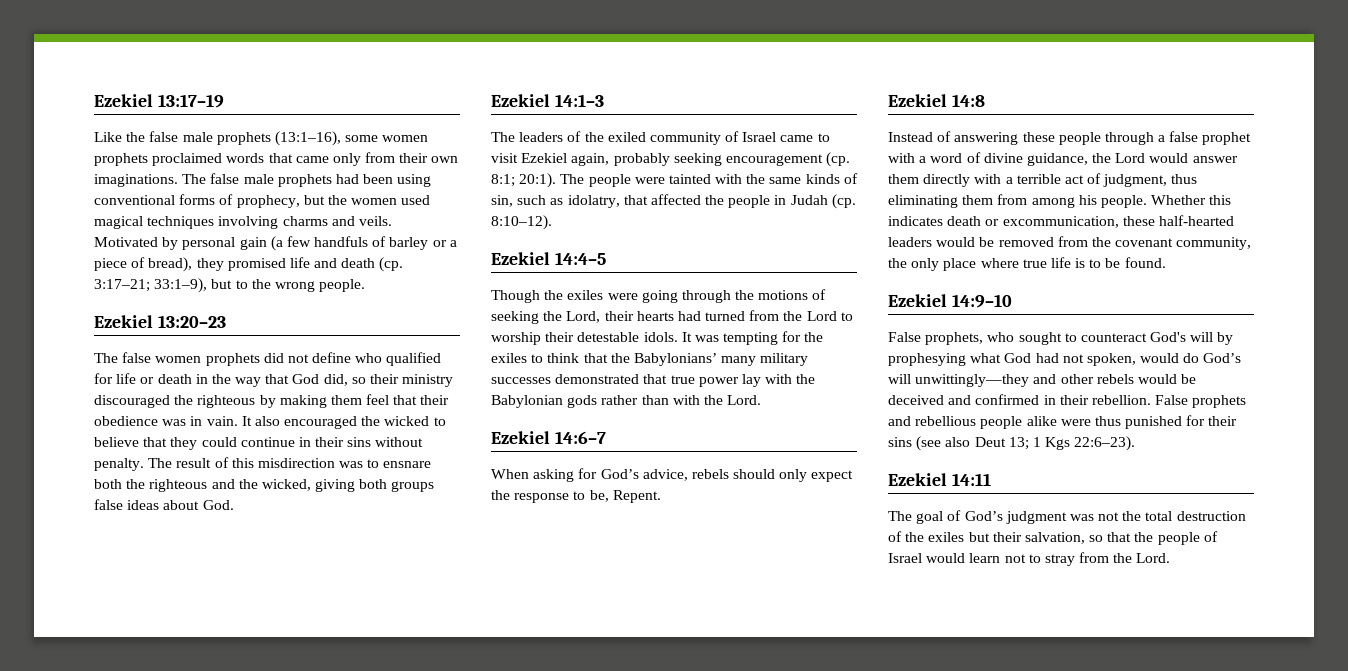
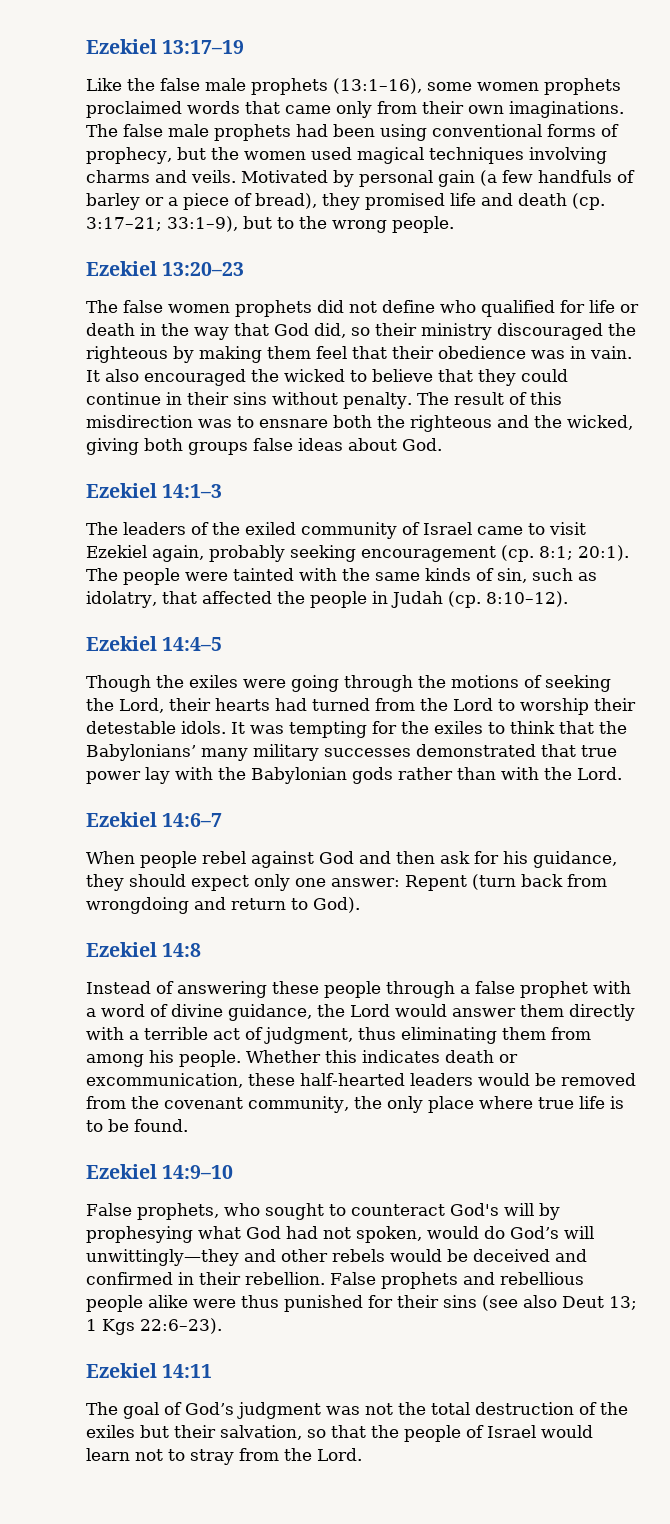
- When asking for God’s advice, rebels should only expect the response to be, Repent.
+ When people rebel against God and then ask for his guidance, they should expect only one answer: Repent (turn back from wrongdoing and return to God).

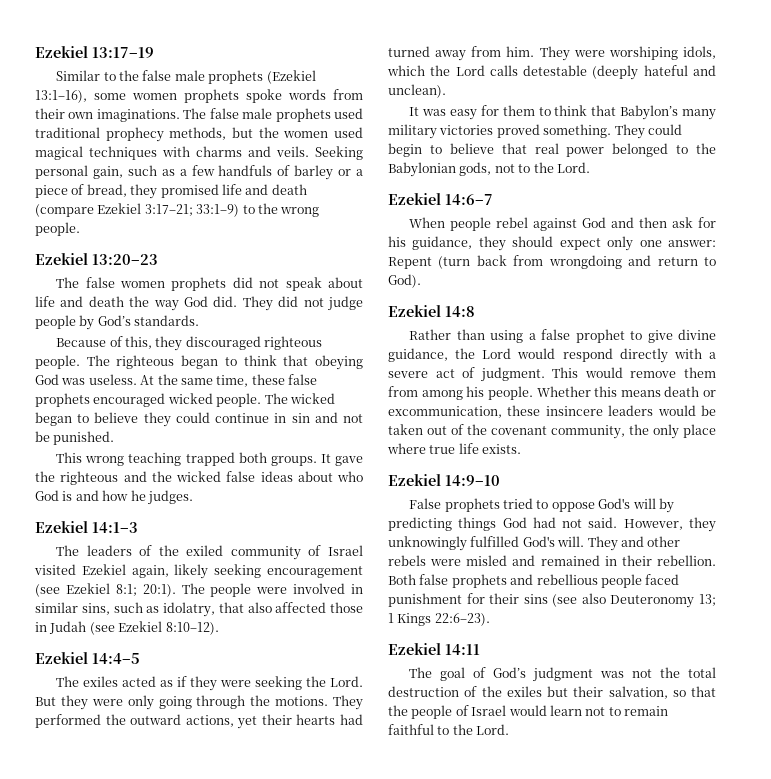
- Like the false male prophets (13:1–16), some women prophets proclaimed words that came only from their own imaginations.
+ Similar to the false male prophets (Ezekiel 13:1–16), some women prophets spoke words from their own imaginations.
- The false male prophets had been using conventional forms of prophecy, but the women used magical techniques involving charms and veils.
+ The false male prophets used traditional prophecy methods, but the women used magical techniques with charms and veils.
- Motivated by personal gain (a few handfuls of barley or a piece of bread), they promised life and death (cp. 3:17–21; 33:1–9), but to the wrong people.
+ Seeking personal gain, such as a few handfuls of barley or a piece of bread, they promised life and death (compare Ezekiel 3:17–21; 33:1–9) to the wrong people.
- The false women prophets did not define who qualified for life or death in the way that God did, so their ministry discouraged the righteous by making them feel that their obedience was in vain. It also encouraged the wicked to believe that they could continue in their sins without penalty. The result of this misdirection was to ensnare both the righteous and the wicked, giving both groups false ideas about God.
+ The false women prophets did not speak about life and death the way God did. They did not judge people by God’s standards.
+ Because of this, they discouraged righteous people. The righteous began to think that obeying God was useless. At the same time, these false prophets encouraged wicked people. The wicked began to believe they could continue in sin and not be punished.
+ This wrong teaching trapped both groups. It gave the righteous and the wicked false ideas about who God is and how he judges.
- The leaders of the exiled community of Israel came to visit Ezekiel again, probably seeking encouragement (cp. 8:1; 20:1).
+ The leaders of the exiled community of Israel visited Ezekiel again, likely seeking encouragement (see Ezekiel 8:1; 20:1).
- The people were tainted with the same kinds of sin, such as idolatry, that affected the people in Judah (cp. 8:10–12).
+ The people were involved in similar sins, such as idolatry, that also affected those in Judah (see Ezekiel 8:10–12).
  Ezekiel 14:4–5
- Though the exiles were going through the motions of seeking the Lord, their hearts had turned from the Lord to worship their detestable idols. It was tempting for the exiles to think that the Babylonians’ many military successes demonstrated that true power lay with the Babylonian gods rather than with the Lord.
+ The exiles acted as if they were seeking the Lord. But they were only going through the motions. They performed the outward actions, yet their hearts had turned away from him. They were worshiping idols, which the Lord calls detestable (deeply hateful and unclean).
+ It was easy for them to think that Babylon’s many military victories proved something. They could begin to believe that real power belonged to the Babylonian gods, not to the Lord.
- Instead of answering these people through a false prophet with a word of divine guidance, the Lord would answer them directly with a terrible act of judgment, thus eliminating them from among his people.
+ Rather than using a false prophet to give divine guidance, the Lord would respond directly with a severe act of judgment. This would remove them from among his people.
- Whether this indicates death or excommunication, these half-hearted leaders would be removed from the covenant community, the only place where true life is to be found.
+ Whether this means death or excommunication, these insincere leaders would be taken out of the covenant community, the only place where true life exists.
- False prophets, who sought to counteract God's will by prophesying what God had not spoken, would do God’s will unwittingly—they and other rebels would be deceived and confirmed in their rebellion.
+ False prophets tried to oppose God's will by predicting things God had not said. However, they unknowingly fulfilled God's will. They and other rebels were misled and remained in their rebellion.
- False prophets and rebellious people alike were thus punished for their sins (see also Deut 13; 1 Kgs 22:6–23).
+ Both false prophets and rebellious people faced punishment for their sins (see also Deuteronomy 13; 1 Kings 22:6–23).
- The goal of God’s judgment was not the total destruction of the exiles but their salvation, so that the people of Israel would learn not to stray from the Lord.
+ The goal of God’s judgment was not the total destruction of the exiles but their salvation, so that the people of Israel would learn not to remain faithful to the Lord.

